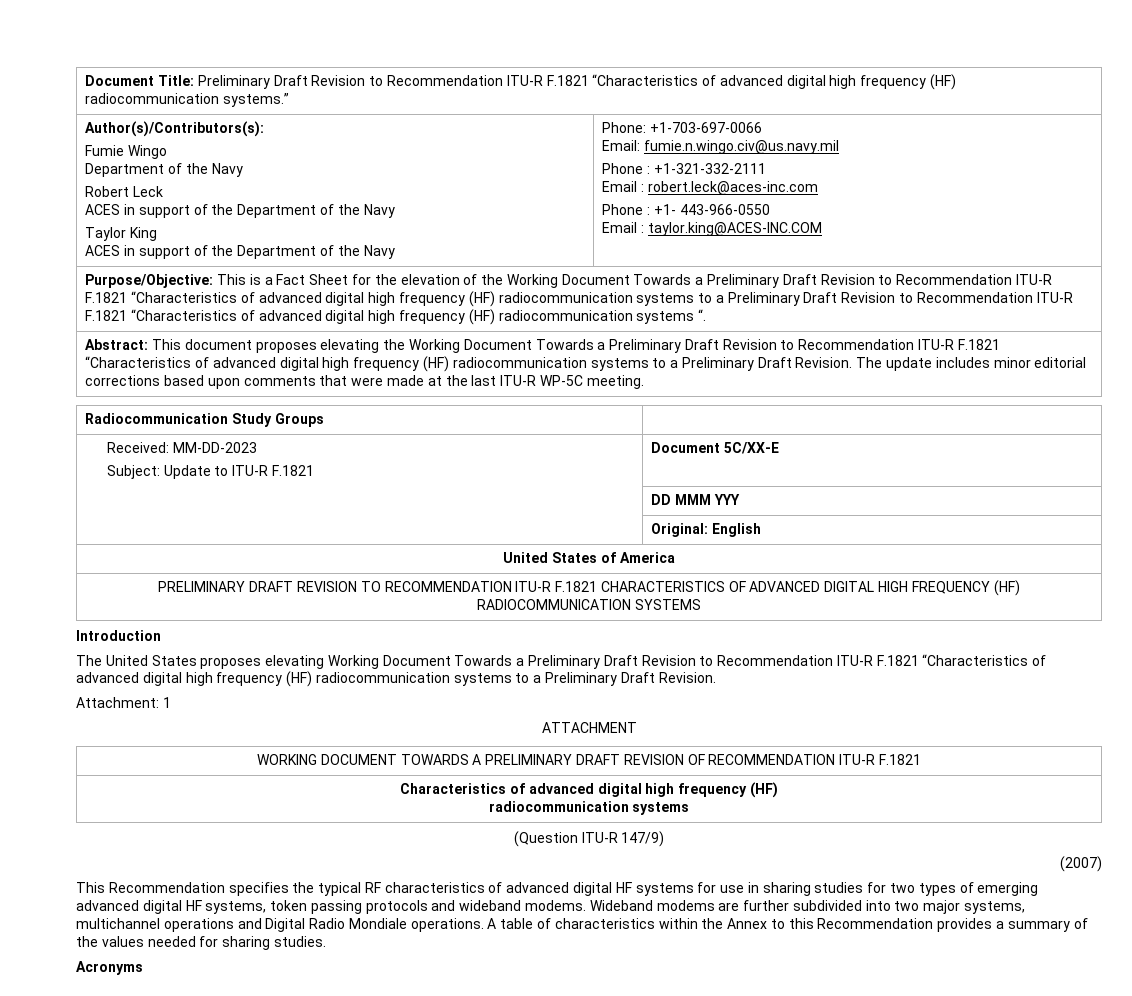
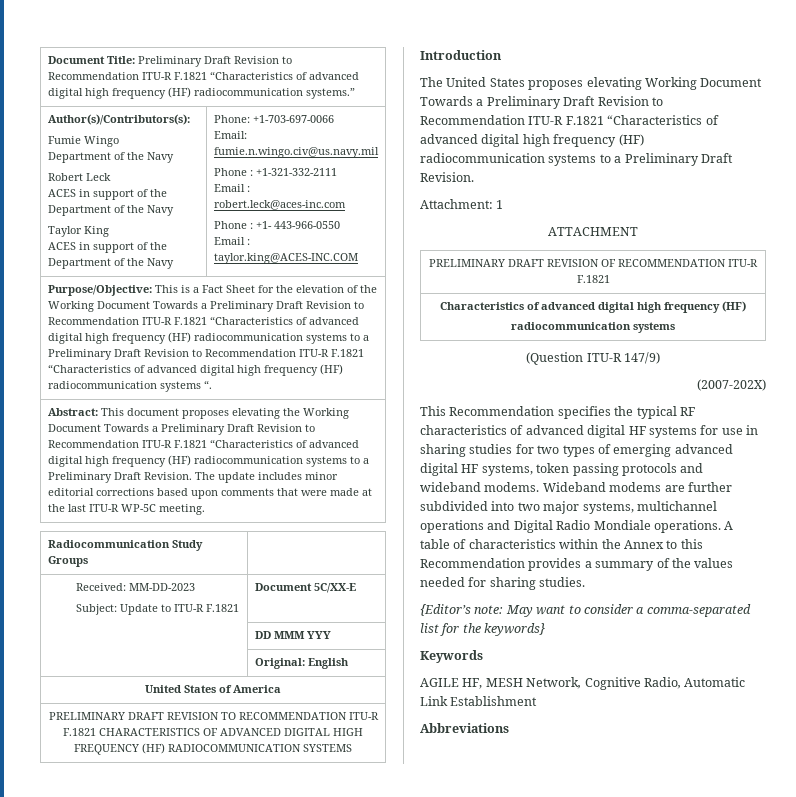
- WORKING DOCUMENT TOWARDS A PRELIMINARY DRAFT REVISION OF RECOMMENDATION ITU-R F.1821
+ PRELIMINARY DRAFT REVISION OF RECOMMENDATION ITU-R F.1821
- (2007)
+ (2007-202X)
- Acronyms
+ {Editor’s note: May want to consider a comma-separated list for the keywords}
+ Keywords
+ AGILE HF, MESH Network, Cognitive Radio, Automatic Link Establishment
+ Abbreviations

